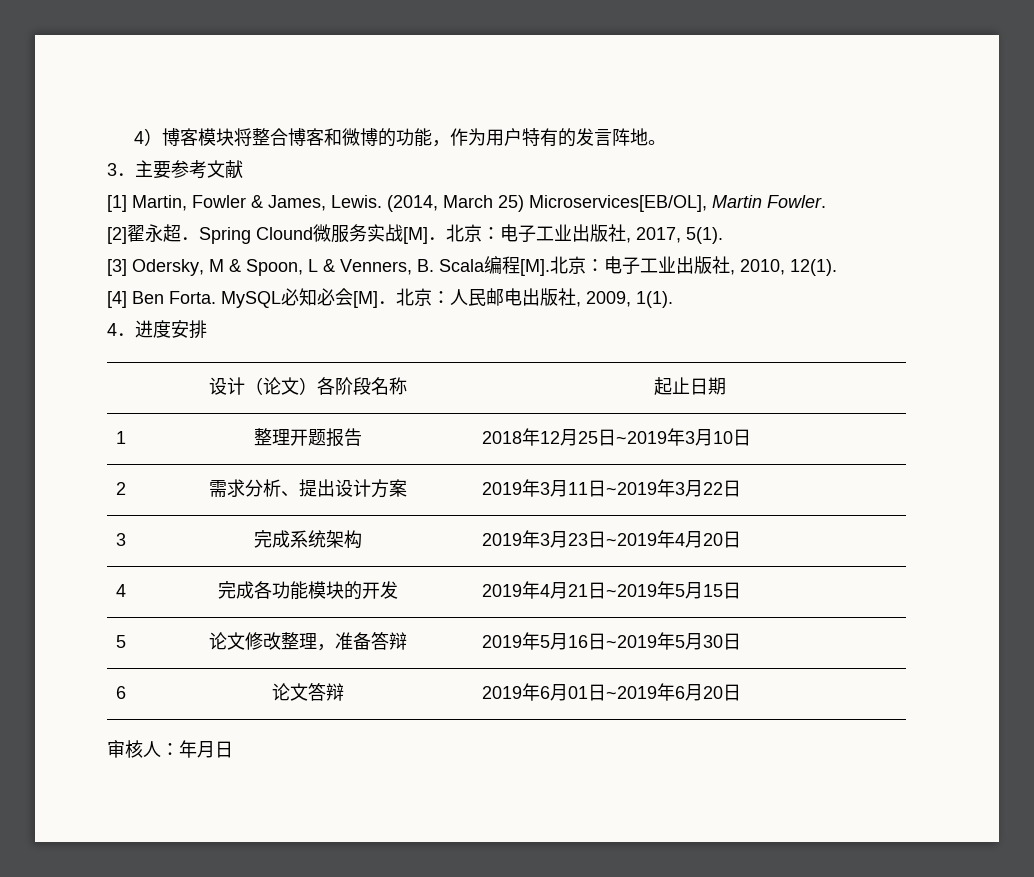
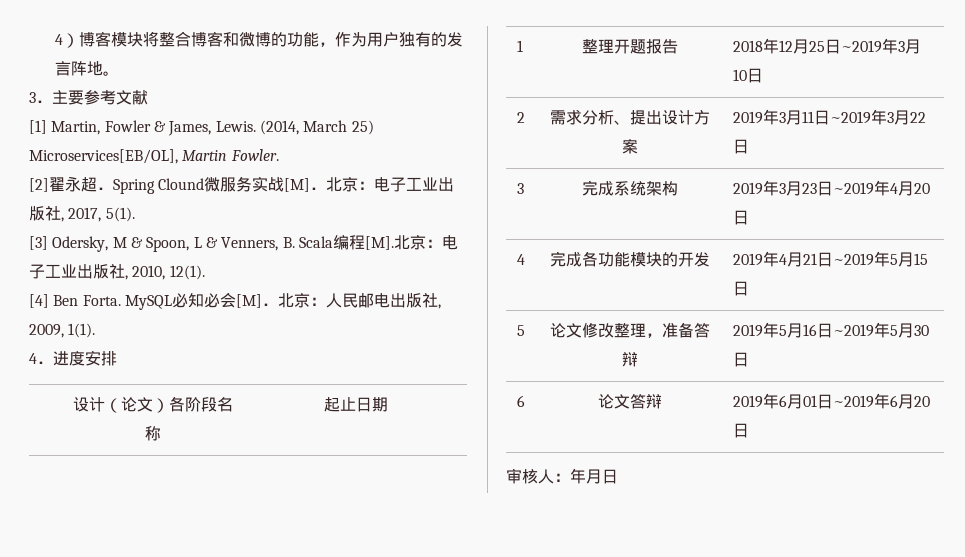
- 4）博客模块将整合博客和微博的功能，作为用户特有的发言阵地。
+ 4）博客模块将整合博客和微博的功能，作为用户独有的发言阵地。

